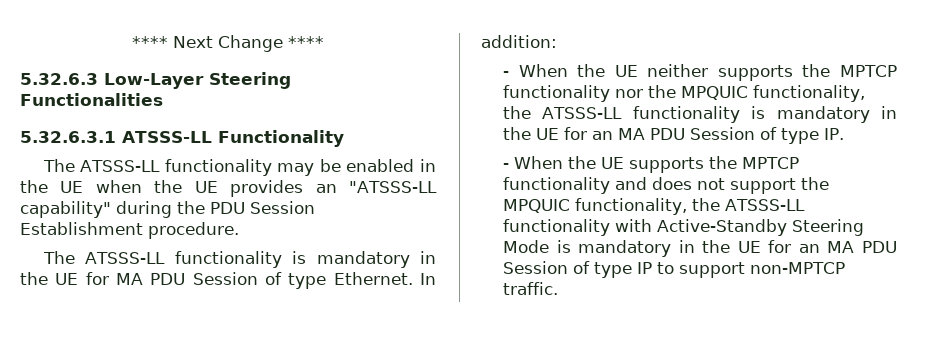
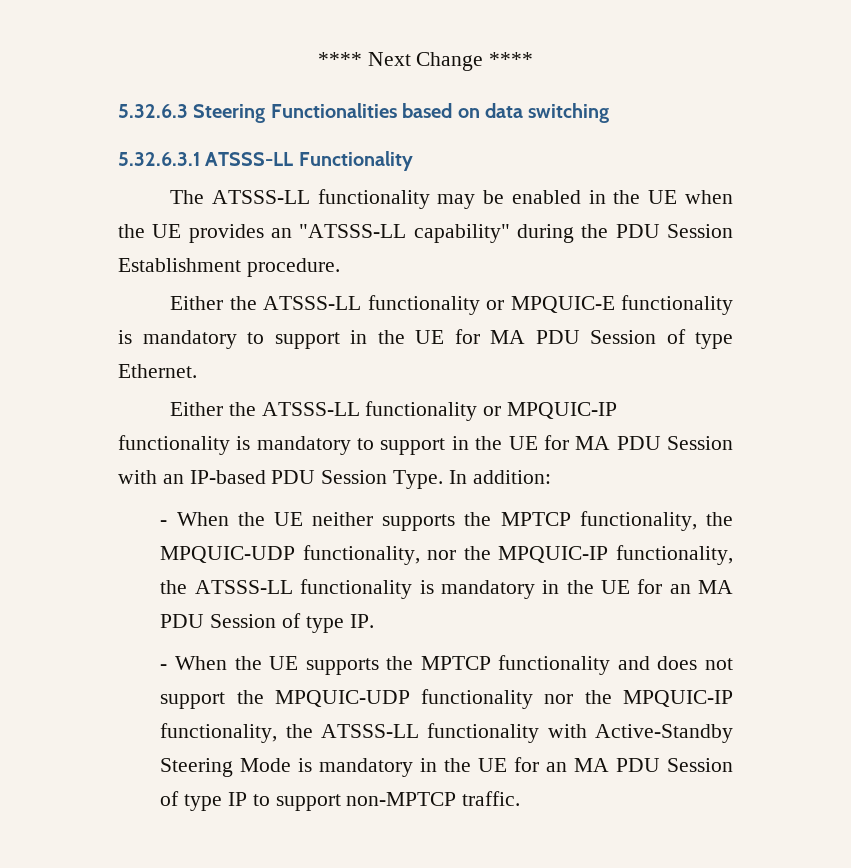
- 5.32.6.3 Low-Layer Steering Functionalities
+ 5.32.6.3 Steering Functionalities based on data switching
- The ATSSS-LL functionality is mandatory in the UE for MA PDU Session of type Ethernet.
+ Either the ATSSS-LL functionality or MPQUIC-E functionality is mandatory to support in the UE for MA PDU Session of type Ethernet.
+ Either the ATSSS-LL functionality or MPQUIC-IP functionality is mandatory to support in the UE for MA PDU Session with an IP-based PDU Session Type.
- - When the UE neither supports the MPTCP functionality nor the MPQUIC functionality, the ATSSS-LL functionality is mandatory in the UE for an MA PDU Session of type IP.
+ - When the UE neither supports the MPTCP functionality, the MPQUIC-UDP functionality, nor the MPQUIC-IP functionality, the ATSSS-LL functionality is mandatory in the UE for an MA PDU Session of type IP.
- - When the UE supports the MPTCP functionality and does not support the MPQUIC functionality, the ATSSS-LL functionality with Active-Standby Steering Mode is mandatory in the UE for an MA PDU Session of type IP to support non-MPTCP traffic.
+ - When the UE supports the MPTCP functionality and does not support the MPQUIC-UDP functionality nor the MPQUIC-IP functionality, the ATSSS-LL functionality with Active-Standby Steering Mode is mandatory in the UE for an MA PDU Session of type IP to support non-MPTCP traffic.

